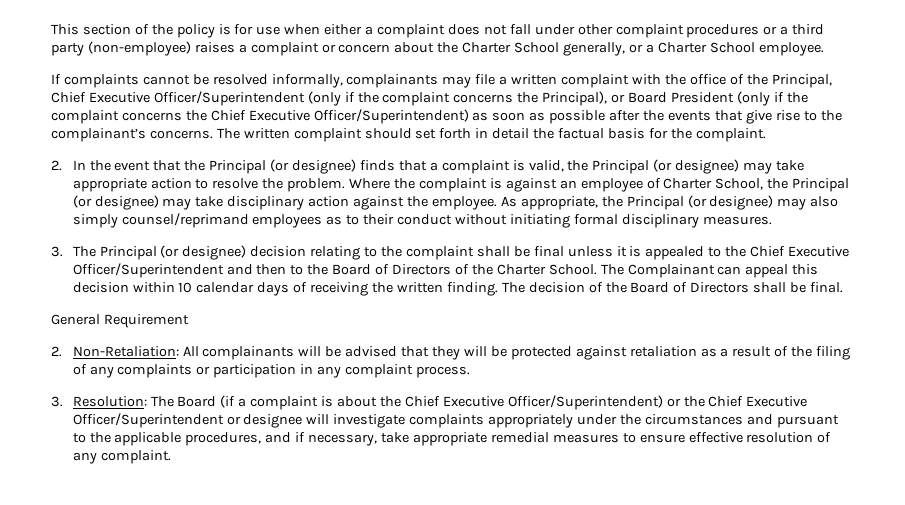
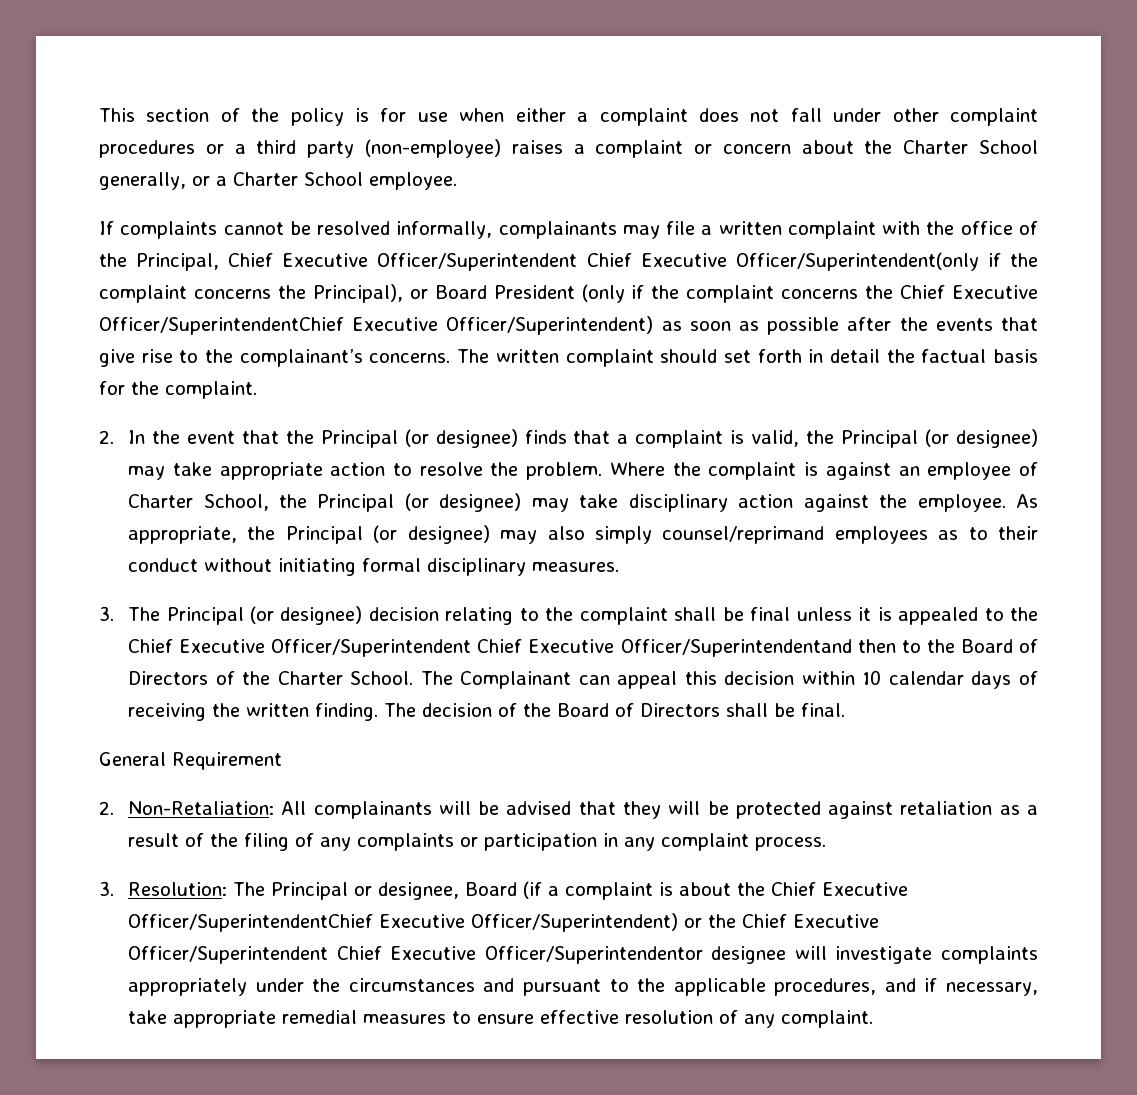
- If complaints cannot be resolved informally, complainants may file a written complaint with the office of the Principal, Chief Executive Officer/Superintendent (only if the complaint concerns the Principal), or Board President (only if the complaint concerns the Chief Executive Officer/Superintendent) as soon as possible after the events that give rise to the complainant’s concerns.
+ If complaints cannot be resolved informally, complainants may file a written complaint with the office of the Principal, Chief Executive Officer/Superintendent Chief Executive Officer/Superintendent(only if the complaint concerns the Principal), or Board President (only if the complaint concerns the Chief Executive Officer/SuperintendentChief Executive Officer/Superintendent) as soon as possible after the events that give rise to the complainant’s concerns.
- 3. The Principal (or designee) decision relating to the complaint shall be final unless it is appealed to the Chief Executive Officer/Superintendent and then to the Board of Directors of the Charter School.
+ 3. The Principal (or designee) decision relating to the complaint shall be final unless it is appealed to the Chief Executive Officer/Superintendent Chief Executive Officer/Superintendentand then to the Board of Directors of the Charter School.
- 3. Resolution: The Board (if a complaint is about the Chief Executive Officer/Superintendent) or the Chief Executive Officer/Superintendent or designee will investigate complaints appropriately under the circumstances and pursuant to the applicable procedures, and if necessary, take appropriate remedial measures to ensure effective resolution of any complaint.
+ 3. Resolution: The Principal or designee, Board (if a complaint is about the Chief Executive Officer/SuperintendentChief Executive Officer/Superintendent) or the Chief Executive Officer/Superintendent Chief Executive Officer/Superintendentor designee will investigate complaints appropriately under the circumstances and pursuant to the applicable procedures, and if necessary, take appropriate remedial measures to ensure effective resolution of any complaint.

